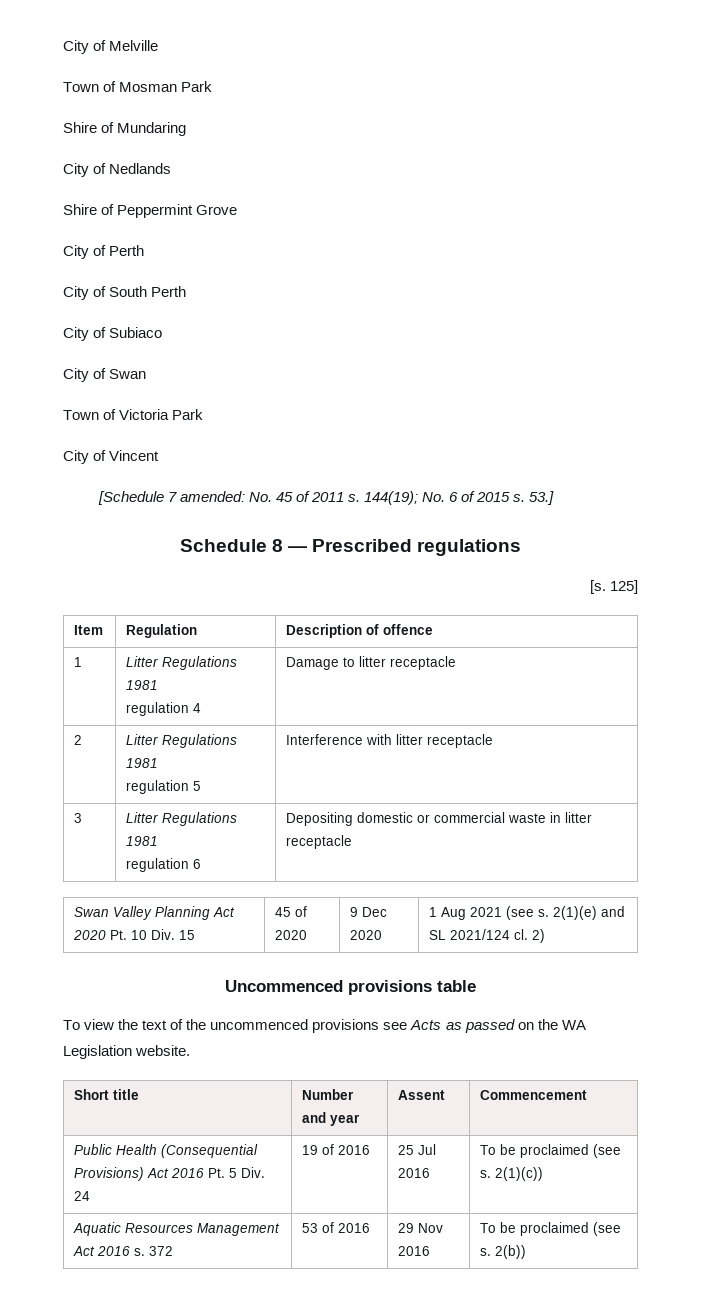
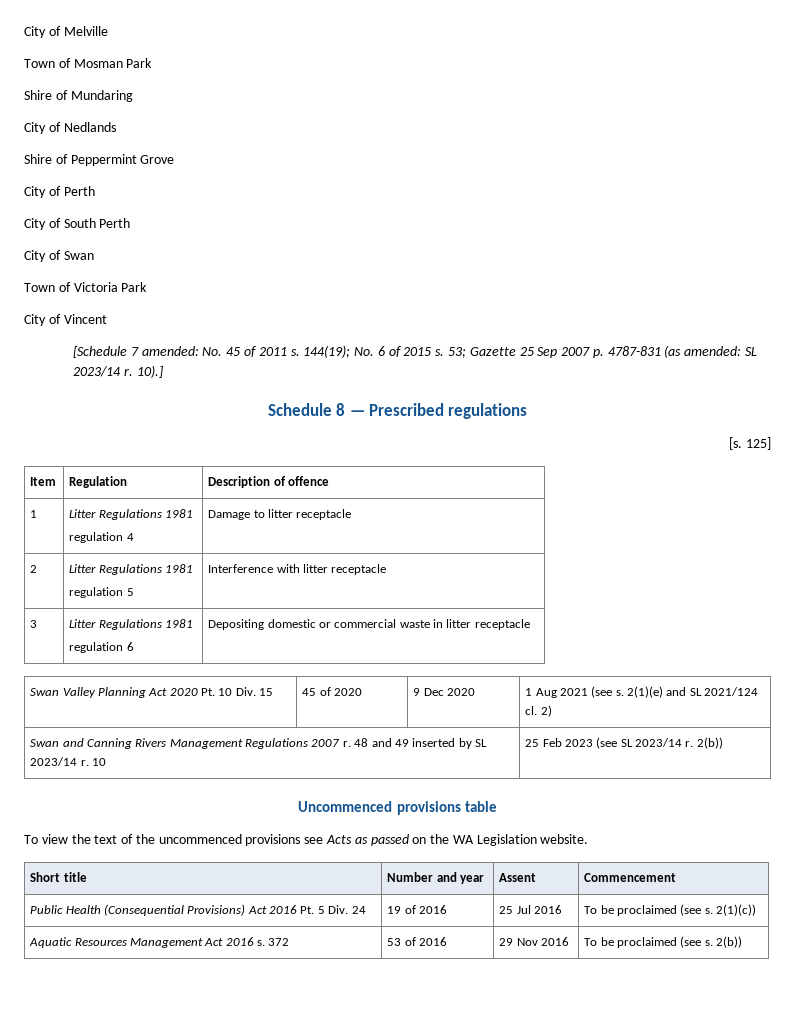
- City of Subiaco
- 53.]
+ 53; Gazette 25 Sep 2007 p. 4787-831 (as amended: SL 2023/14 r. 10).]
+ Swan and Canning Rivers Management Regulations 2007 r. 48 and 49 inserted by SL 2023/14 r. 10 | 25 Feb 2023 (see SL 2023/14 r. 2(b))

